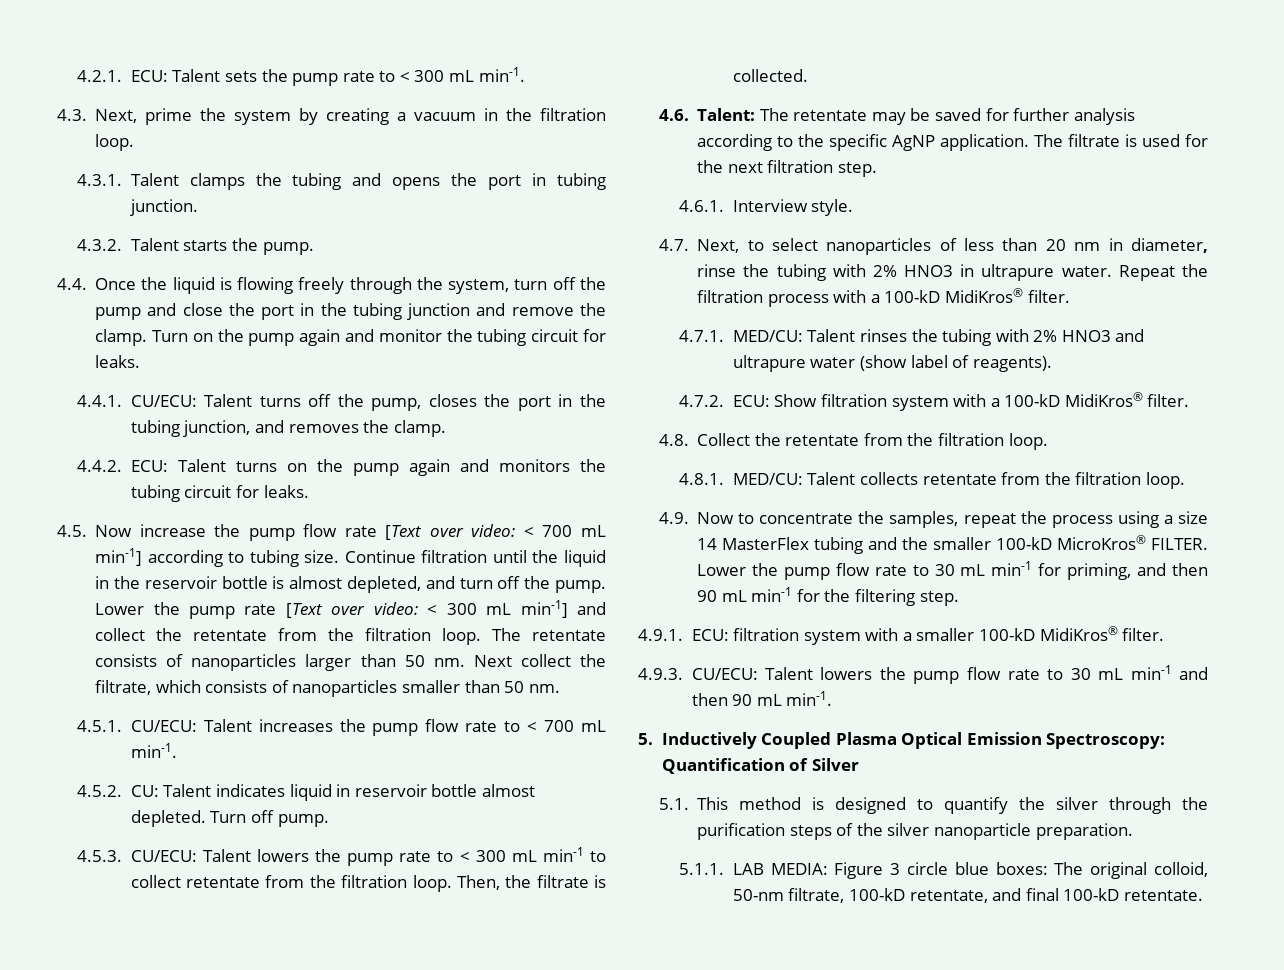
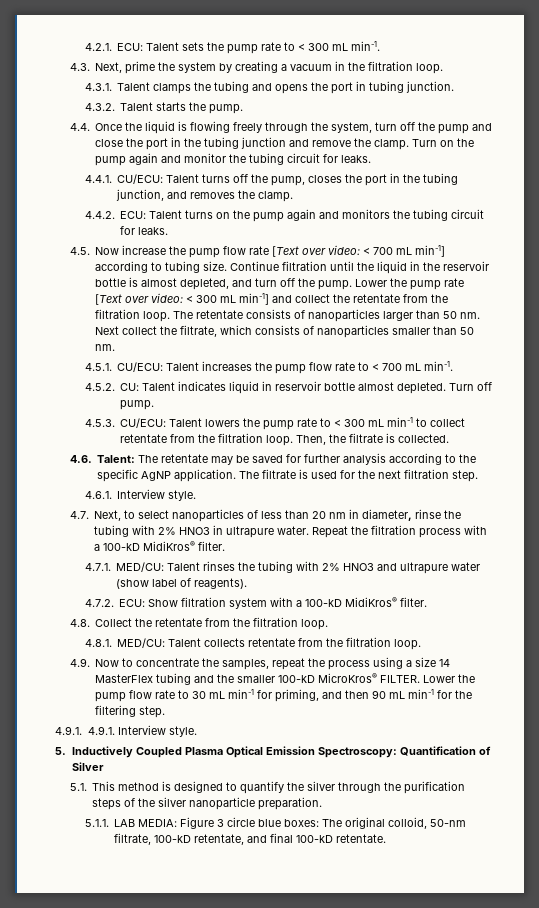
- 4.9.1. ECU: filtration system with a smaller 100-kD MidiKros® filter.
- 4.9.3. CU/ECU: Talent lowers the pump flow rate to 30 mL min-1 and then 90 mL min-1.
+ 4.9.1. 4.9.1. Interview style.

